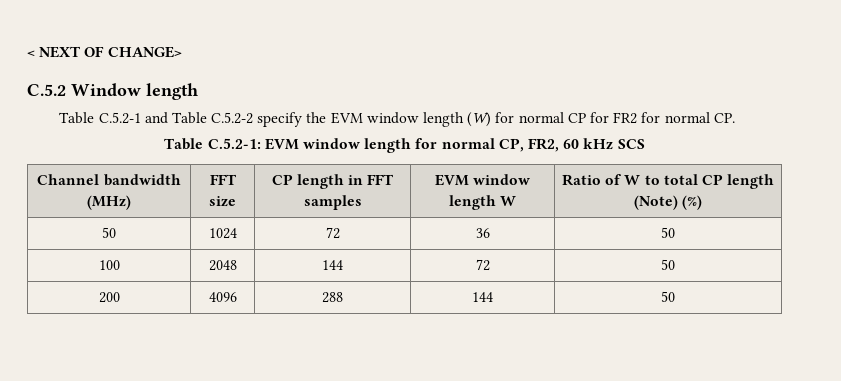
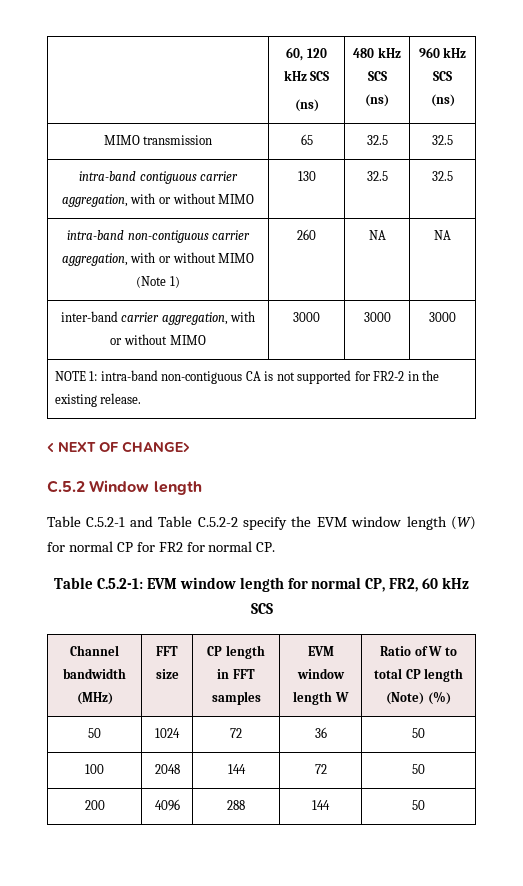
+ | 60, 120 kHz SCS
+ (ns) | 480 kHz SCS
+ (ns) | 960 kHz SCS
+ (ns)
+ MIMO transmission | 65 | 32.5 | 32.5
+ intra-band contiguous carrier aggregation, with or without MIMO | 130 | 32.5 | 32.5
+ intra-band non-contiguous carrier aggregation, with or without MIMO (Note 1) | 260 | NA | NA
+ inter-band carrier aggregation, with or without MIMO | 3000 | 3000 | 3000
+ NOTE 1: intra-band non-contiguous CA is not supported for FR2-2 in the existing release.

